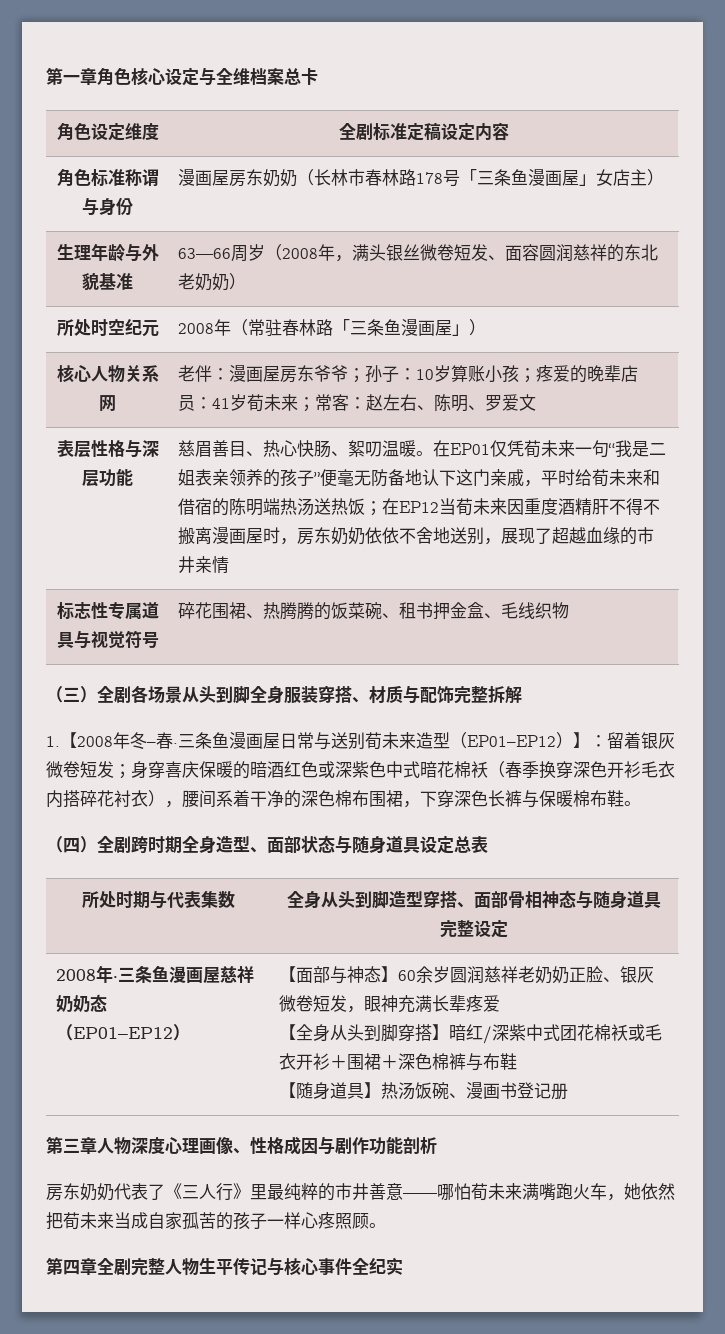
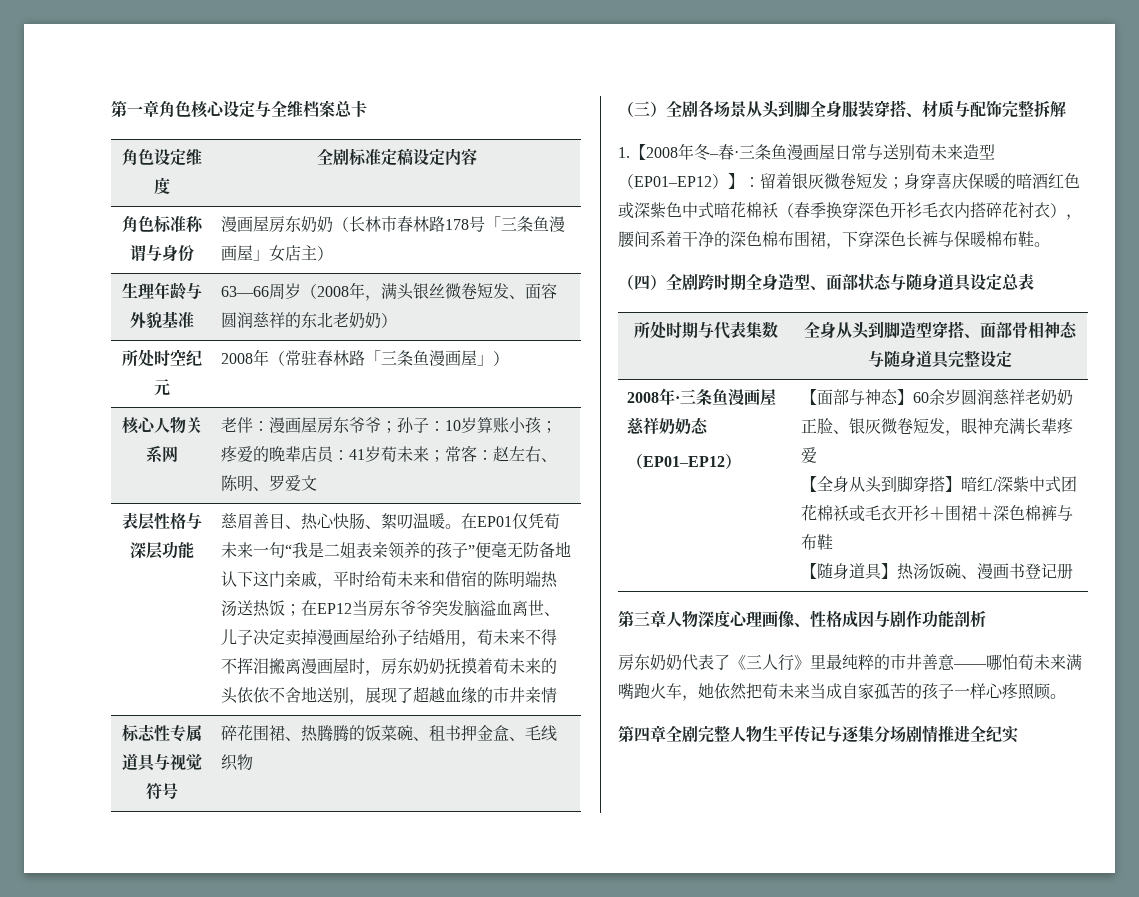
- 在EP01仅凭荀未来一句“我是二姐表亲领养的孩子”便毫无防备地认下这门亲戚，平时给荀未来和借宿的陈明端热汤送热饭；在EP12当荀未来因重度酒精肝不得不搬离漫画屋时，房东奶奶依依不舍地送别，展现了超越血缘的市井亲情
+ 在EP01仅凭荀未来一句“我是二姐表亲领养的孩子”便毫无防备地认下这门亲戚，平时给荀未来和借宿的陈明端热汤送热饭；在EP12当房东爷爷突发脑溢血离世、儿子决定卖掉漫画屋给孙子结婚用，荀未来不得不挥泪搬离漫画屋时，房东奶奶抚摸着荀未来的头依依不舍地送别，展现了超越血缘的市井亲情
- 第四章全剧完整人物生平传记与核心事件全纪实
+ 第四章全剧完整人物生平传记与逐集分场剧情推进全纪实

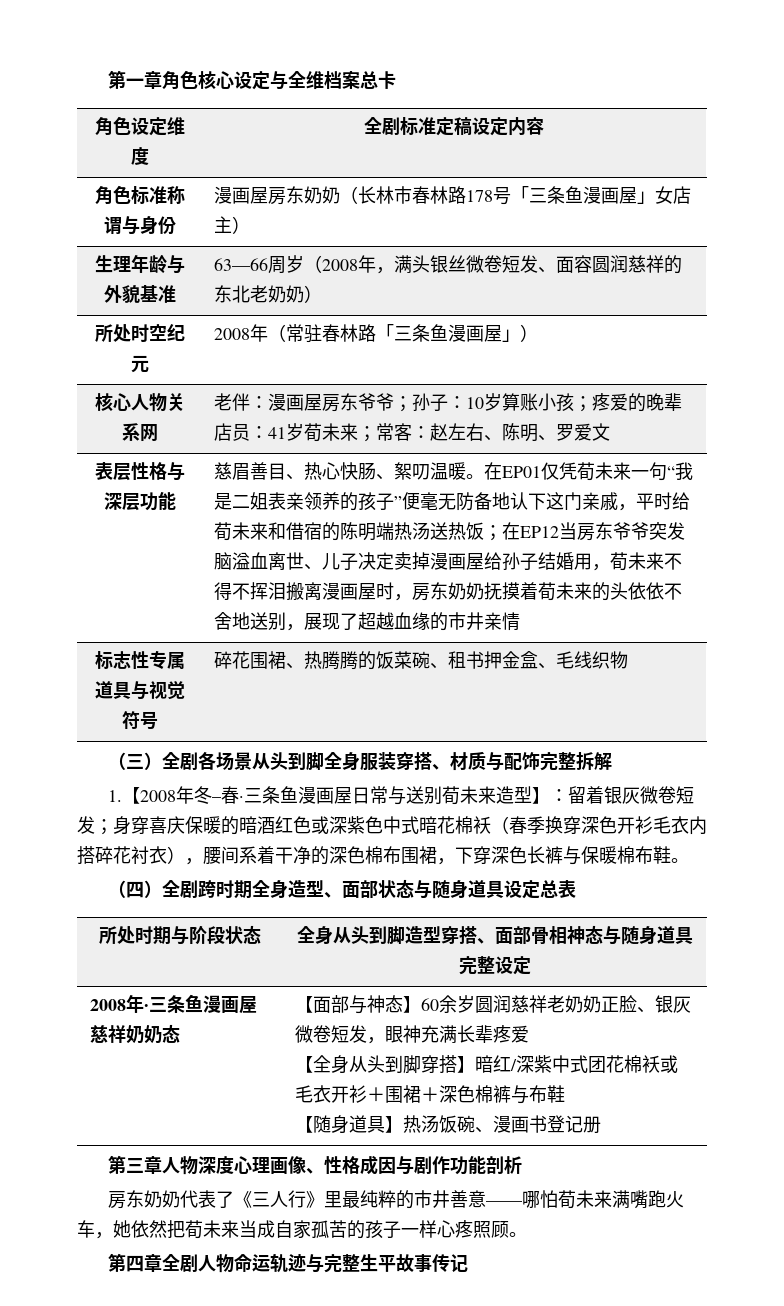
- 1.【2008年冬–春·三条鱼漫画屋日常与送别荀未来造型（EP01–EP12）】：留着银灰微卷短发；身穿喜庆保暖的暗酒红色或深紫色中式暗花棉袄（春季换穿深色开衫毛衣内搭碎花衬衣），腰间系着干净的深色棉布围裙，下穿深色长裤与保暖棉布鞋。
+ 1.【2008年冬–春·三条鱼漫画屋日常与送别荀未来造型】：留着银灰微卷短发；身穿喜庆保暖的暗酒红色或深紫色中式暗花棉袄（春季换穿深色开衫毛衣内搭碎花衬衣），腰间系着干净的深色棉布围裙，下穿深色长裤与保暖棉布鞋。
- 所处时期与代表集数 | 全身从头到脚造型穿搭、面部骨相神态与随身道具完整设定
+ 所处时期与阶段状态 | 全身从头到脚造型穿搭、面部骨相神态与随身道具完整设定
  2008年·三条鱼漫画屋慈祥奶奶态
- （EP01–EP12）
- 第四章全剧完整人物生平传记与逐集分场剧情推进全纪实
+ 第四章全剧人物命运轨迹与完整生平故事传记

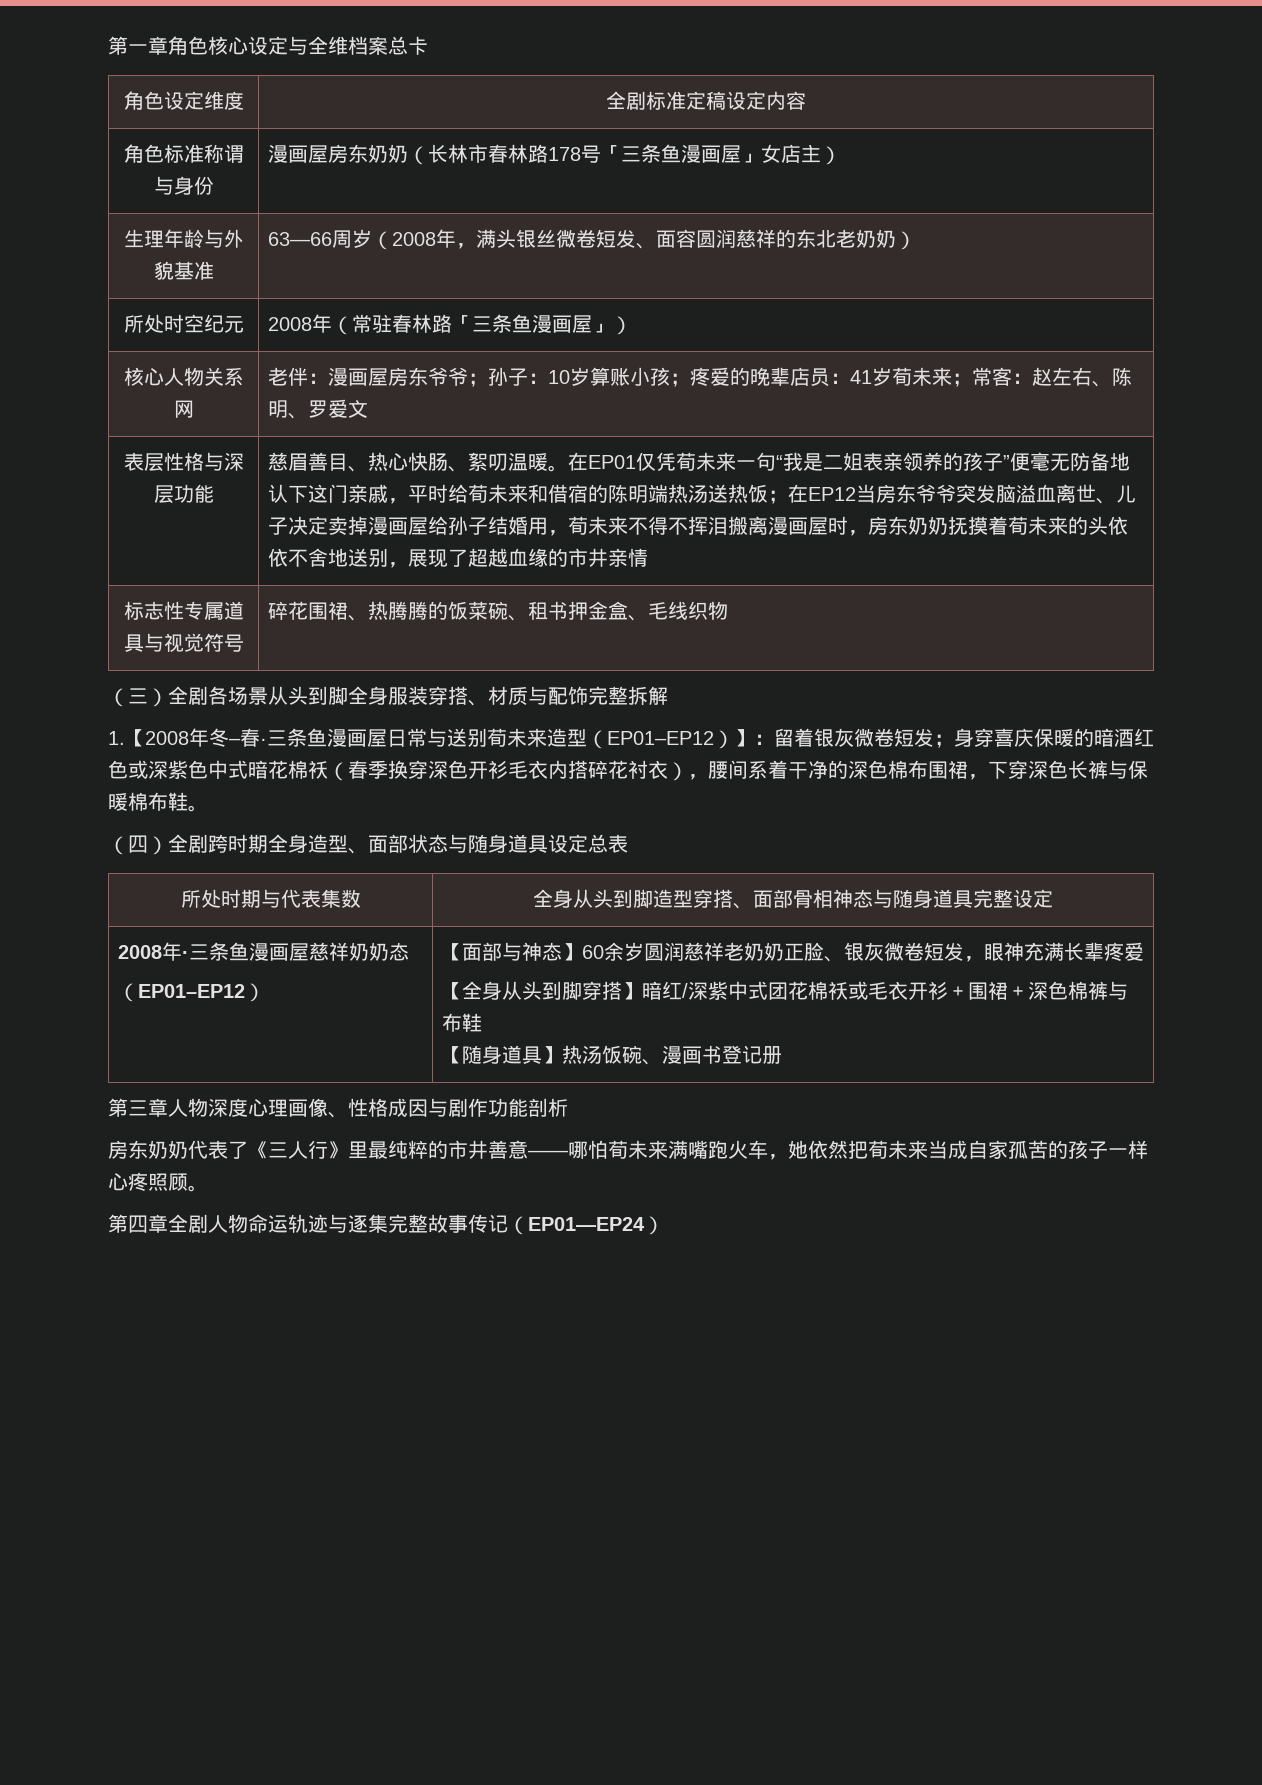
- 1.【2008年冬–春·三条鱼漫画屋日常与送别荀未来造型】：留着银灰微卷短发；身穿喜庆保暖的暗酒红色或深紫色中式暗花棉袄（春季换穿深色开衫毛衣内搭碎花衬衣），腰间系着干净的深色棉布围裙，下穿深色长裤与保暖棉布鞋。
+ 1.【2008年冬–春·三条鱼漫画屋日常与送别荀未来造型（EP01–EP12）】：留着银灰微卷短发；身穿喜庆保暖的暗酒红色或深紫色中式暗花棉袄（春季换穿深色开衫毛衣内搭碎花衬衣），腰间系着干净的深色棉布围裙，下穿深色长裤与保暖棉布鞋。
- 所处时期与阶段状态 | 全身从头到脚造型穿搭、面部骨相神态与随身道具完整设定
+ 所处时期与代表集数 | 全身从头到脚造型穿搭、面部骨相神态与随身道具完整设定
  2008年·三条鱼漫画屋慈祥奶奶态
+ （EP01–EP12）
- 第四章全剧人物命运轨迹与完整生平故事传记
+ 第四章全剧人物命运轨迹与逐集完整故事传记（EP01—EP24）

